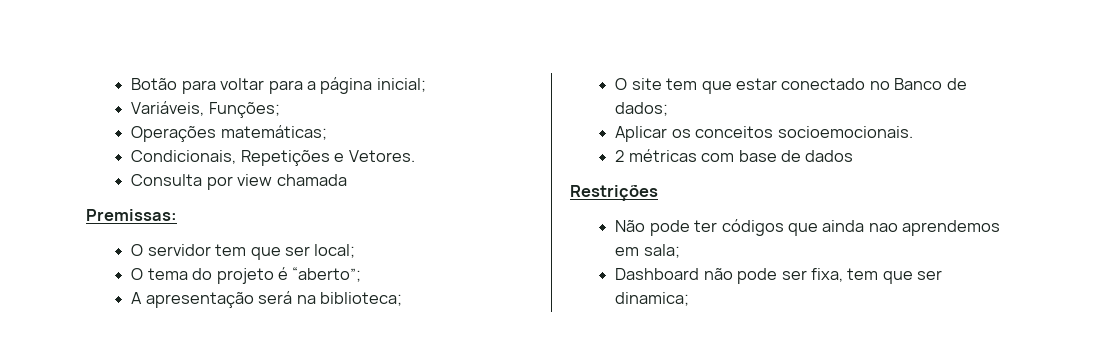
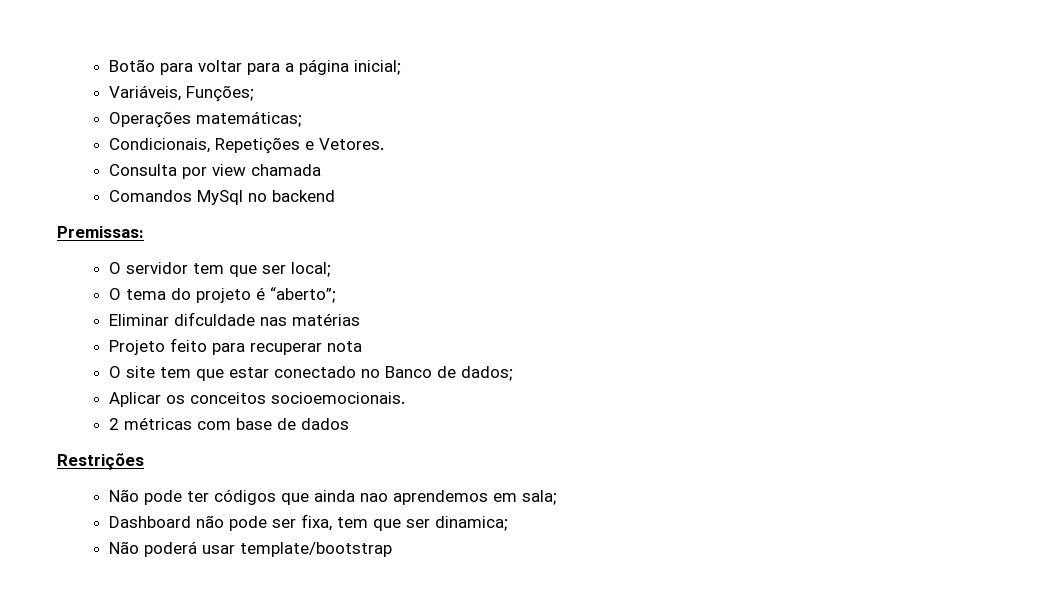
+ Comandos MySql no backend
- A apresentação será na biblioteca;
+ Eliminar difculdade nas matérias
+ Projeto feito para recuperar nota
+ Não poderá usar template/bootstrap

